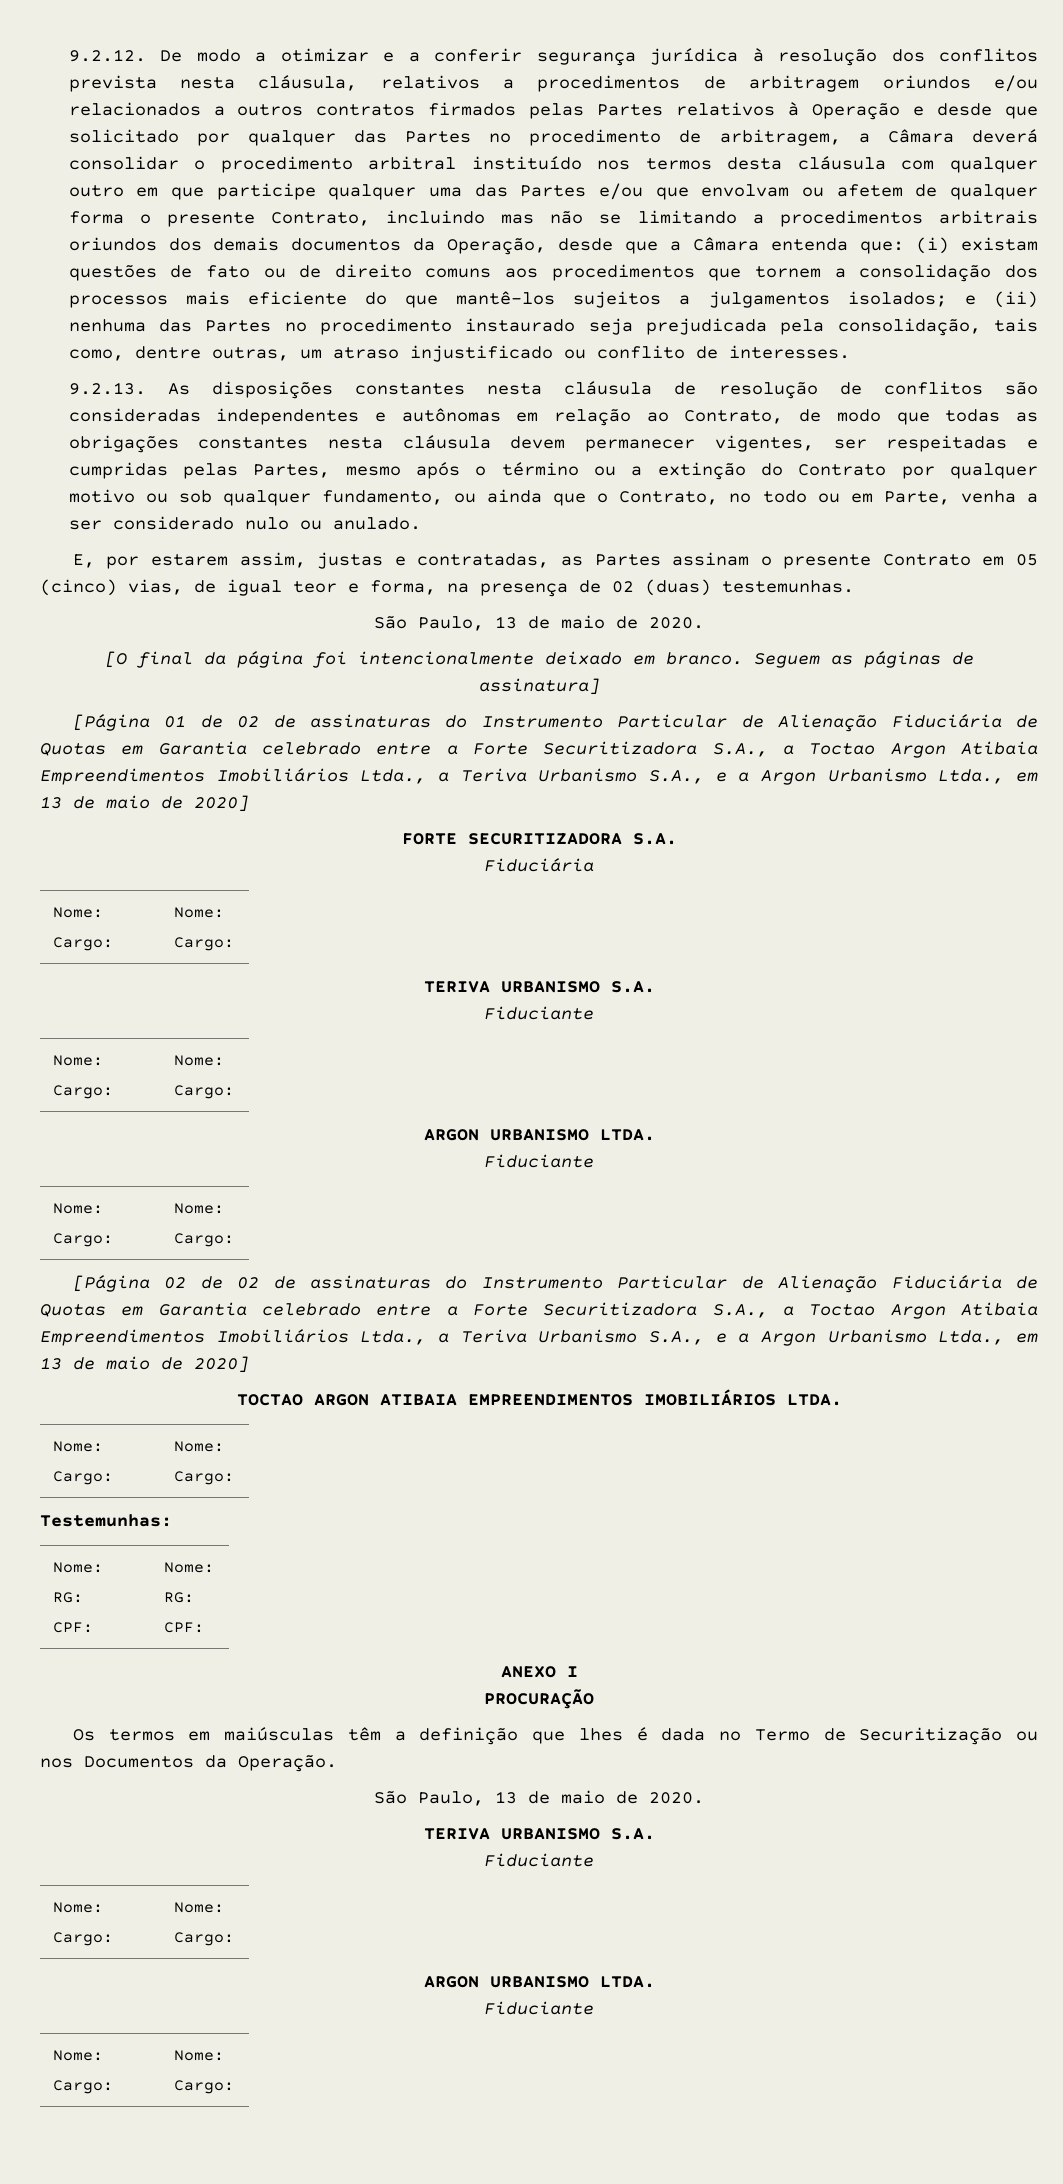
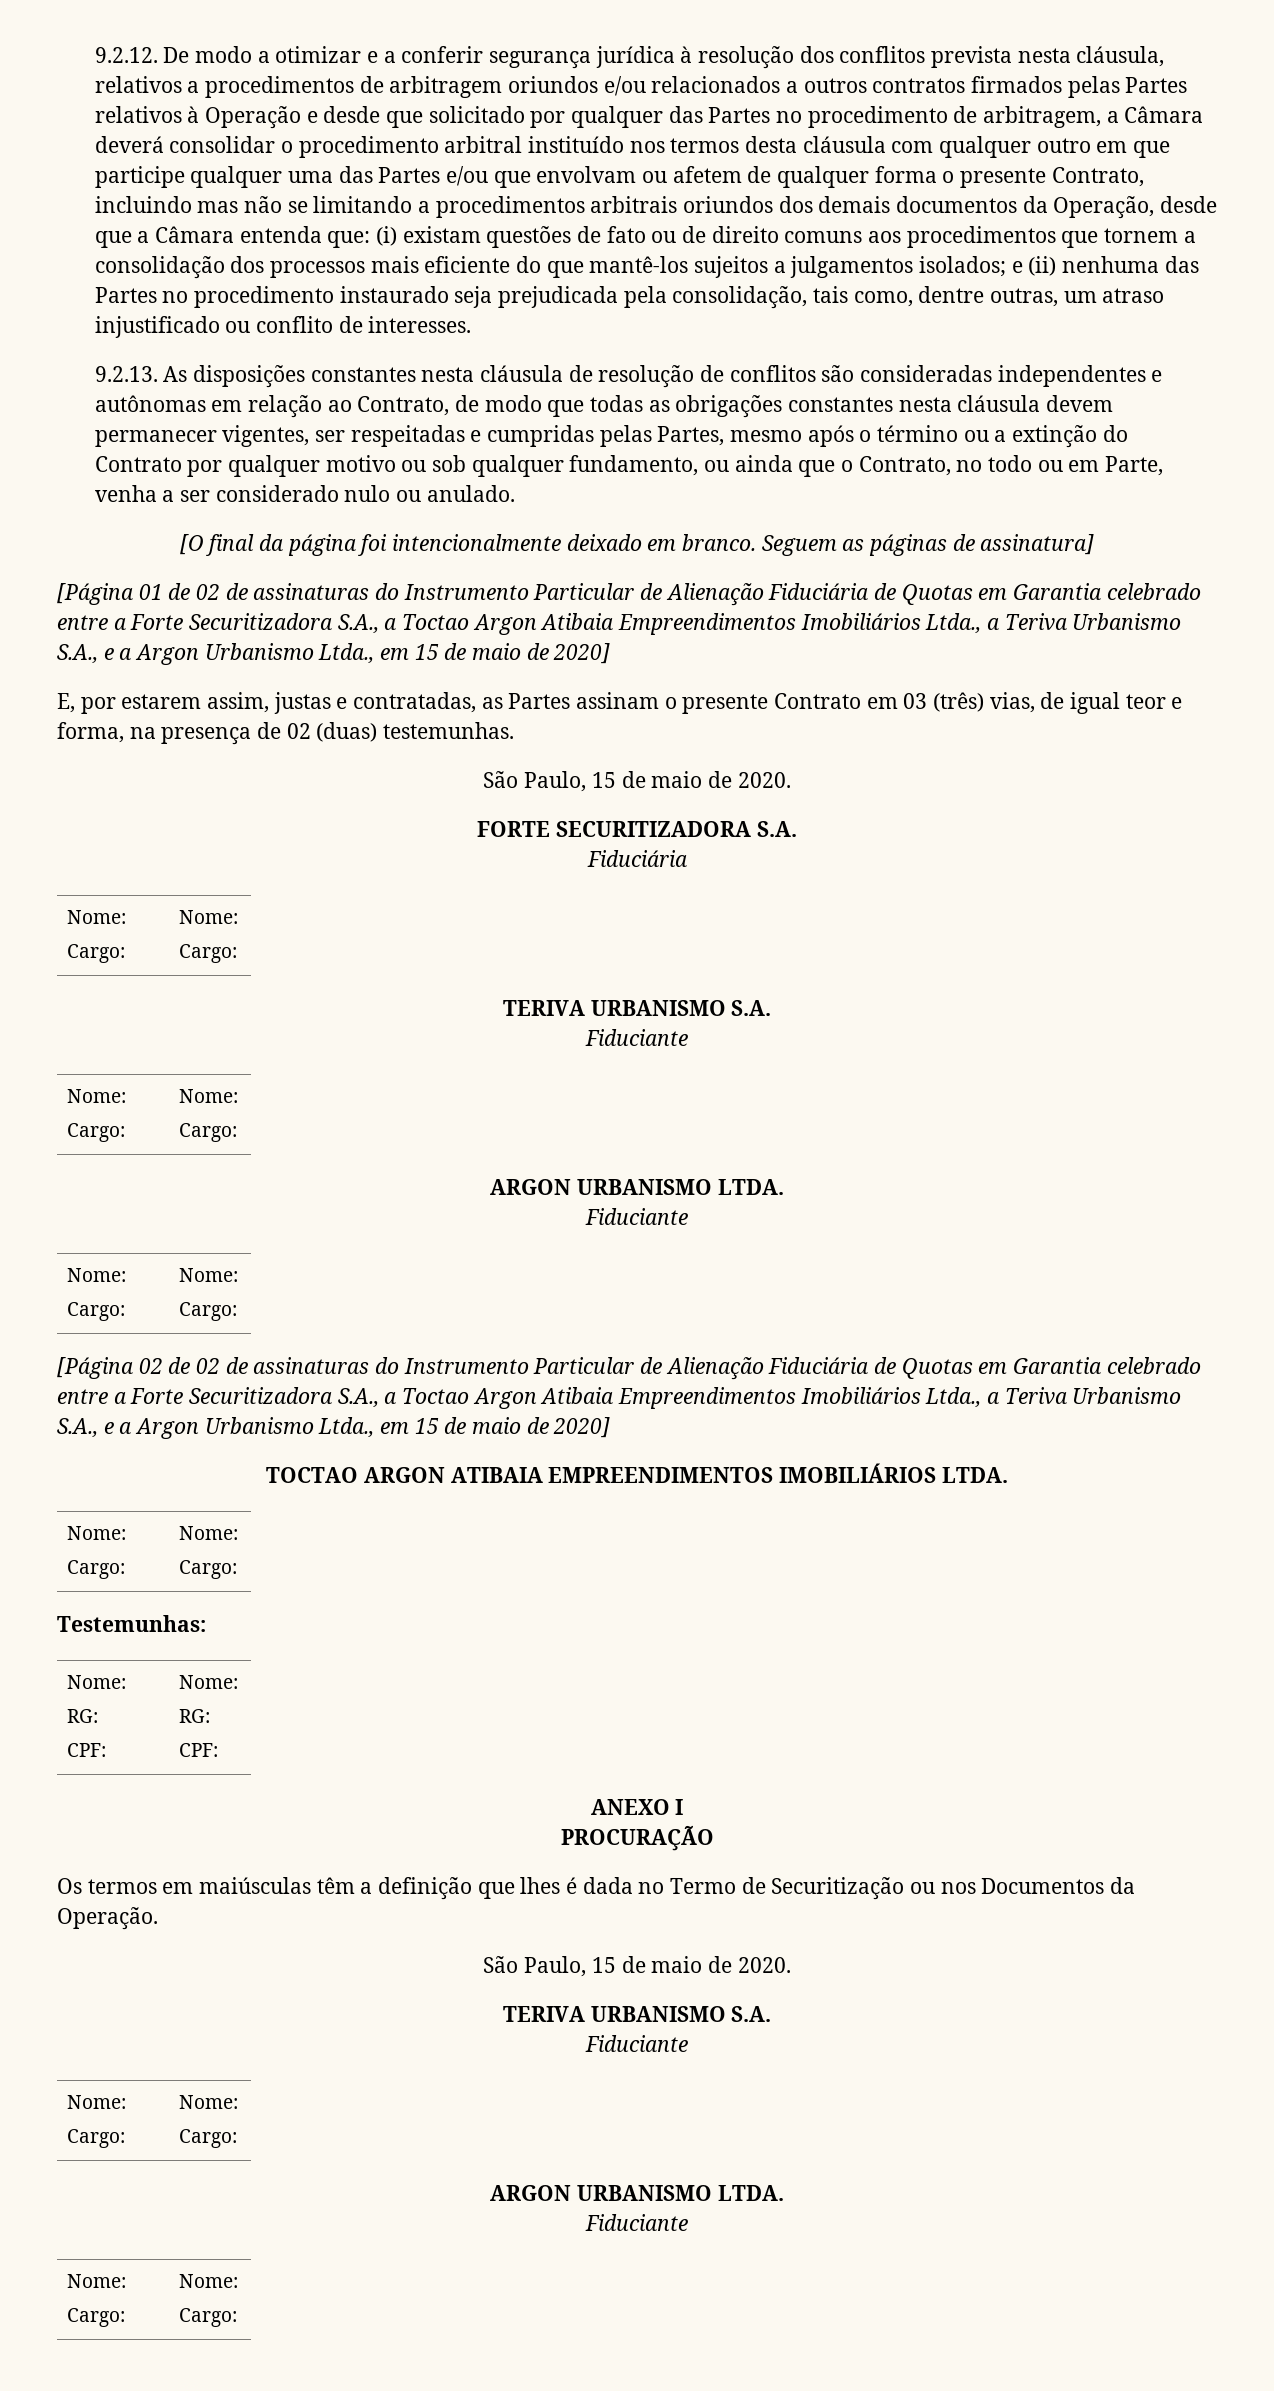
- E, por estarem assim, justas e contratadas, as Partes assinam o presente Contrato em 05 (cinco) vias, de igual teor e forma, na presença de 02 (duas) testemunhas.
- São Paulo, 13 de maio de 2020.
- [Página 01 de 02 de assinaturas do Instrumento Particular de Alienação Fiduciária de Quotas em Garantia celebrado entre a Forte Securitizadora S.A., a Toctao Argon Atibaia Empreendimentos Imobiliários Ltda., a Teriva Urbanismo S.A., e a Argon Urbanismo Ltda., em 13 de maio de 2020]
+ [Página 01 de 02 de assinaturas do Instrumento Particular de Alienação Fiduciária de Quotas em Garantia celebrado entre a Forte Securitizadora S.A., a Toctao Argon Atibaia Empreendimentos Imobiliários Ltda., a Teriva Urbanismo S.A., e a Argon Urbanismo Ltda., em 15 de maio de 2020]
+ E, por estarem assim, justas e contratadas, as Partes assinam o presente Contrato em 03 (três) vias, de igual teor e forma, na presença de 02 (duas) testemunhas.
+ São Paulo, 15 de maio de 2020.
- [Página 02 de 02 de assinaturas do Instrumento Particular de Alienação Fiduciária de Quotas em Garantia celebrado entre a Forte Securitizadora S.A., a Toctao Argon Atibaia Empreendimentos Imobiliários Ltda., a Teriva Urbanismo S.A., e a Argon Urbanismo Ltda., em 13 de maio de 2020]
+ [Página 02 de 02 de assinaturas do Instrumento Particular de Alienação Fiduciária de Quotas em Garantia celebrado entre a Forte Securitizadora S.A., a Toctao Argon Atibaia Empreendimentos Imobiliários Ltda., a Teriva Urbanismo S.A., e a Argon Urbanismo Ltda., em 15 de maio de 2020]
  Os termos em maiúsculas têm a definição que lhes é dada no Termo de Securitização ou nos Documentos da Operação.
- São Paulo, 13 de maio de 2020.
+ São Paulo, 15 de maio de 2020.

